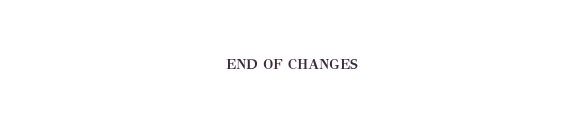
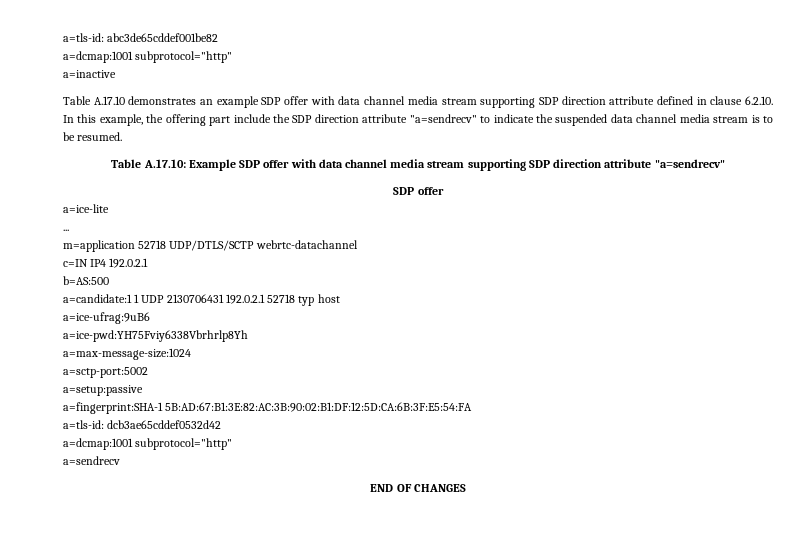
+ a=tls-id: abc3de65cddef001be82
+ a=dcmap:1001 subprotocol="http"
+ a=inactive
+ Table A.17.10 demonstrates an example SDP offer with data channel media stream supporting SDP direction attribute defined in clause 6.2.10. In this example, the offering part include the SDP direction attribute "a=sendrecv" to indicate the suspended data channel media stream is to be resumed.
+ Table A.17.10: Example SDP offer with data channel media stream supporting SDP direction attribute "a=sendrecv"
+ SDP offer
+ a=ice-lite
+ ...
+ m=application 52718 UDP/DTLS/SCTP webrtc-datachannel
+ c=IN IP4 192.0.2.1
+ b=AS:500
+ a=candidate:1 1 UDP 2130706431 192.0.2.1 52718 typ host
+ a=ice-ufrag:9uB6
+ a=ice-pwd:YH75Fviy6338Vbrhrlp8Yh
+ a=max-message-size:1024
+ a=sctp-port:5002
+ a=setup:passive
+ a=fingerprint:SHA-1 5B:AD:67:B1:3E:82:AC:3B:90:02:B1:DF:12:5D:CA:6B:3F:E5:54:FA
+ a=tls-id: dcb3ae65cddef0532d42
+ a=dcmap:1001 subprotocol="http"
+ a=sendrecv

